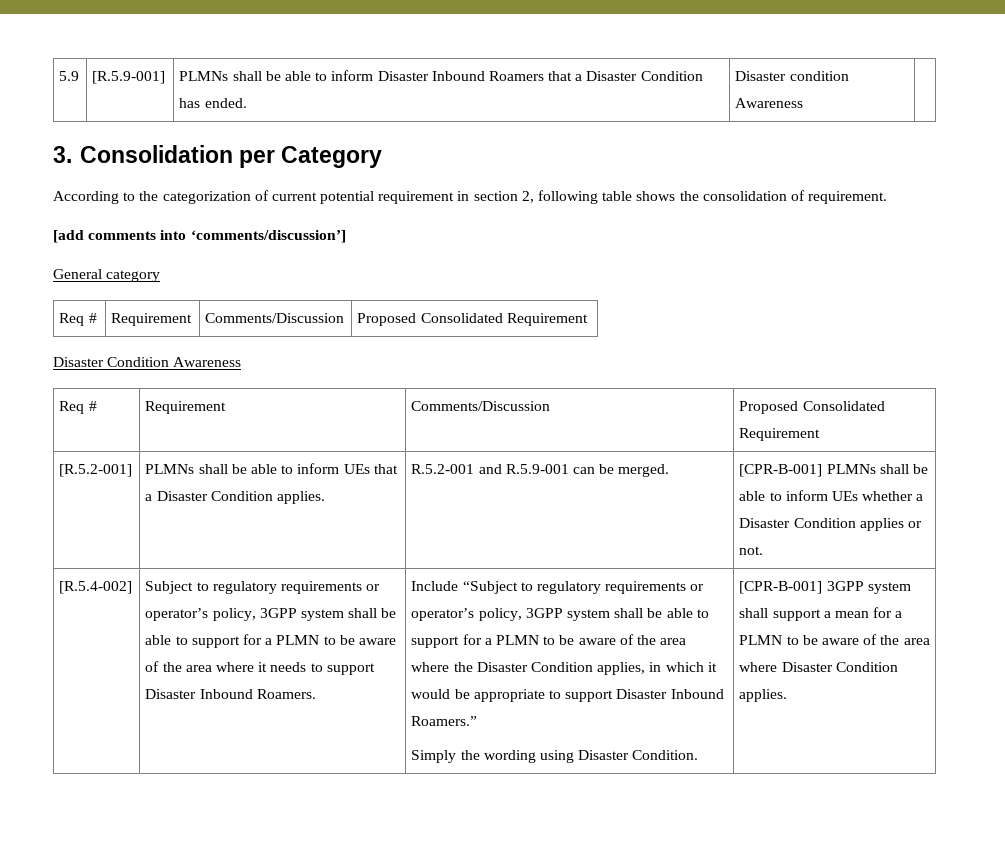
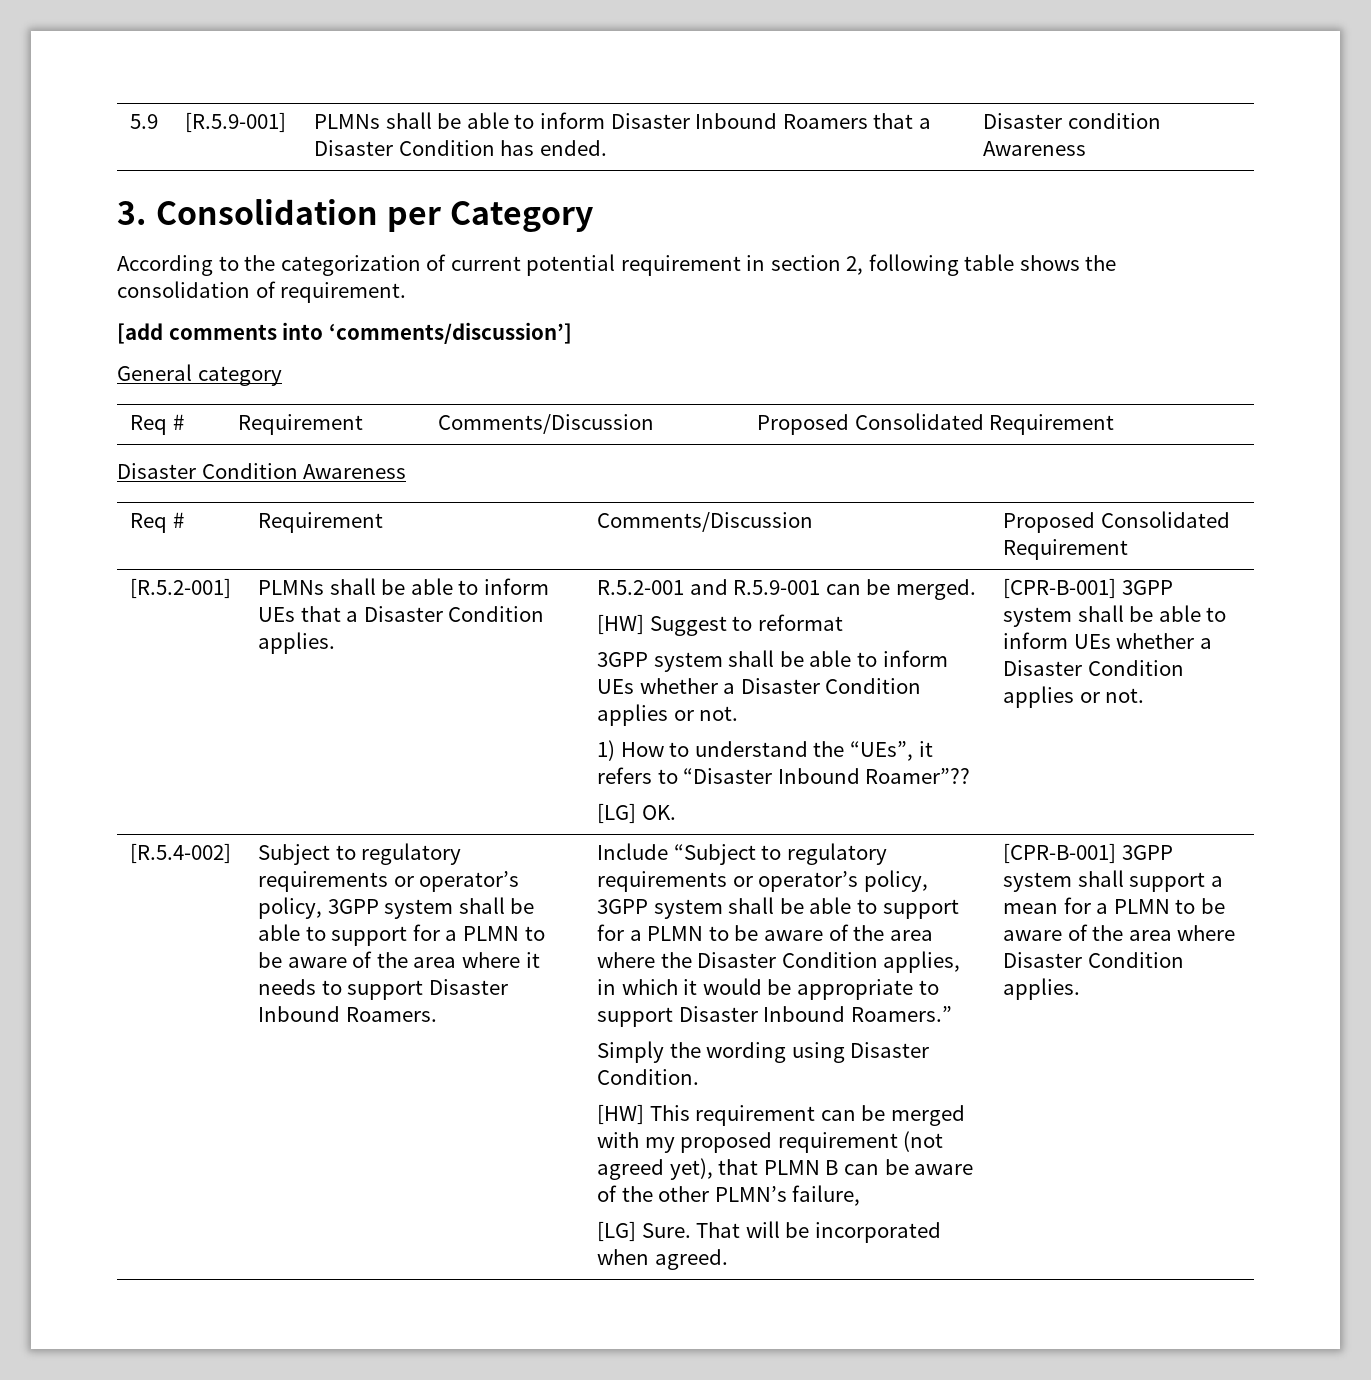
- [CPR-B-001] PLMNs shall be able to inform UEs whether a Disaster Condition applies or not.
+ [HW] Suggest to reformat
+ 3GPP system shall be able to inform UEs whether a Disaster Condition applies or not.
+ 1) How to understand the “UEs”, it refers to “Disaster Inbound Roamer”??
+ [LG] OK. | [CPR-B-001] 3GPP system shall be able to inform UEs whether a Disaster Condition applies or not.
+ [HW] This requirement can be merged with my proposed requirement (not agreed yet), that PLMN B can be aware of the other PLMN’s failure,
+ [LG] Sure. That will be incorporated when agreed.

